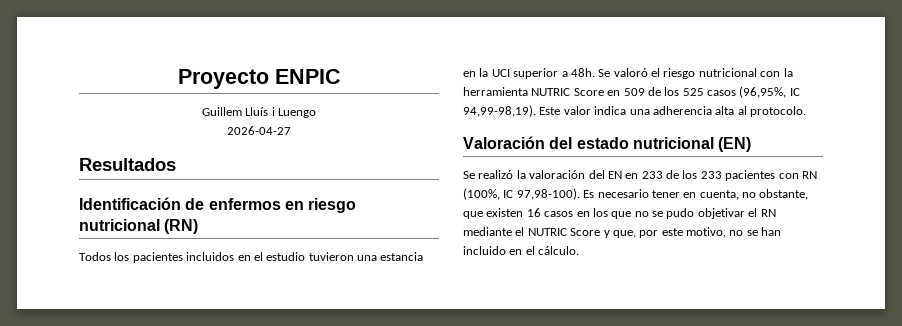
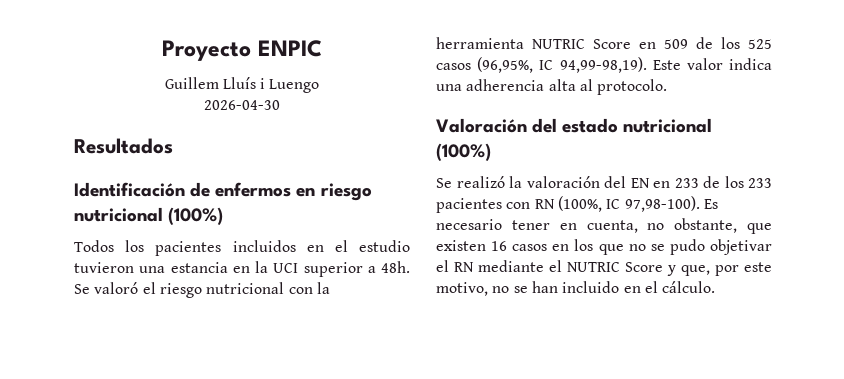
- 2026-04-27
+ 2026-04-30
- Identificación de enfermos en riesgo nutricional (RN)
+ Identificación de enfermos en riesgo nutricional (100%)
- Valoración del estado nutricional (EN)
+ Valoración del estado nutricional (100%)

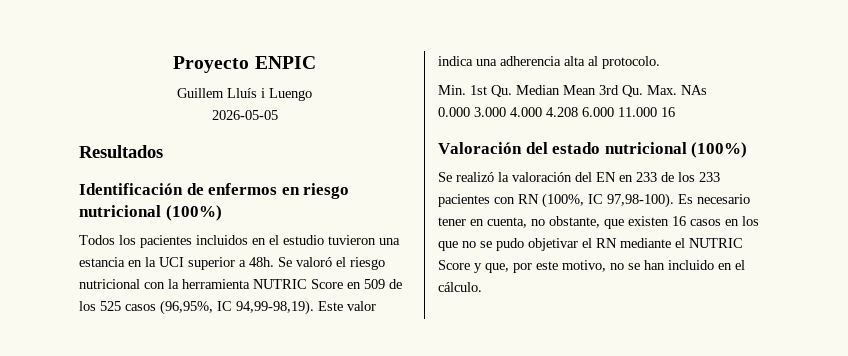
- 2026-04-30
+ 2026-05-05
+ Min. 1st Qu. Median Mean 3rd Qu. Max. NAs
+ 0.000 3.000 4.000 4.208 6.000 11.000 16

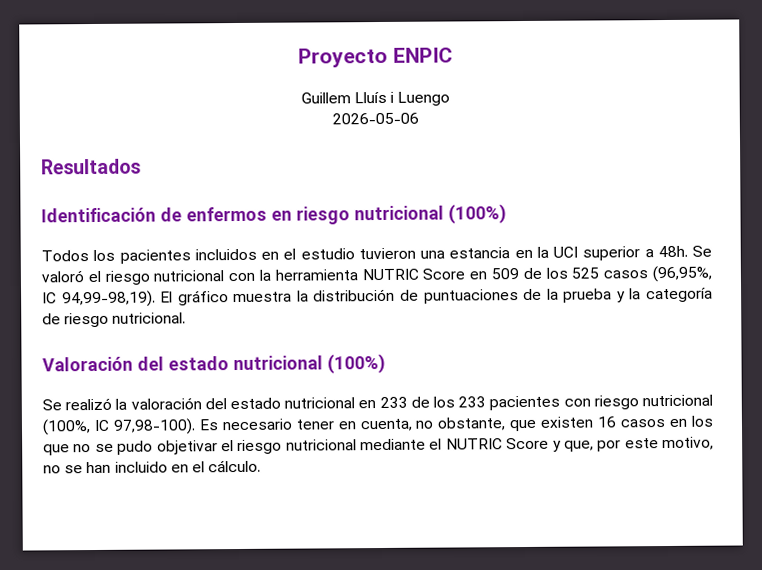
- 2026-05-05
+ 2026-05-06
- Este valor indica una adherencia alta al protocolo.
- Min. 1st Qu. Median Mean 3rd Qu. Max. NAs
- 0.000 3.000 4.000 4.208 6.000 11.000 16
+ El gráfico muestra la distribución de puntuaciones de la prueba y la categoría de riesgo nutricional.
- Se realizó la valoración del EN en 233 de los 233 pacientes con RN (100%, IC 97,98-100).
+ Se realizó la valoración del estado nutricional en 233 de los 233 pacientes con riesgo nutricional (100%, IC 97,98-100).
- Es necesario tener en cuenta, no obstante, que existen 16 casos en los que no se pudo objetivar el RN mediante el NUTRIC Score y que, por este motivo, no se han incluido en el cálculo.
+ Es necesario tener en cuenta, no obstante, que existen 16 casos en los que no se pudo objetivar el riesgo nutricional mediante el NUTRIC Score y que, por este motivo, no se han incluido en el cálculo.

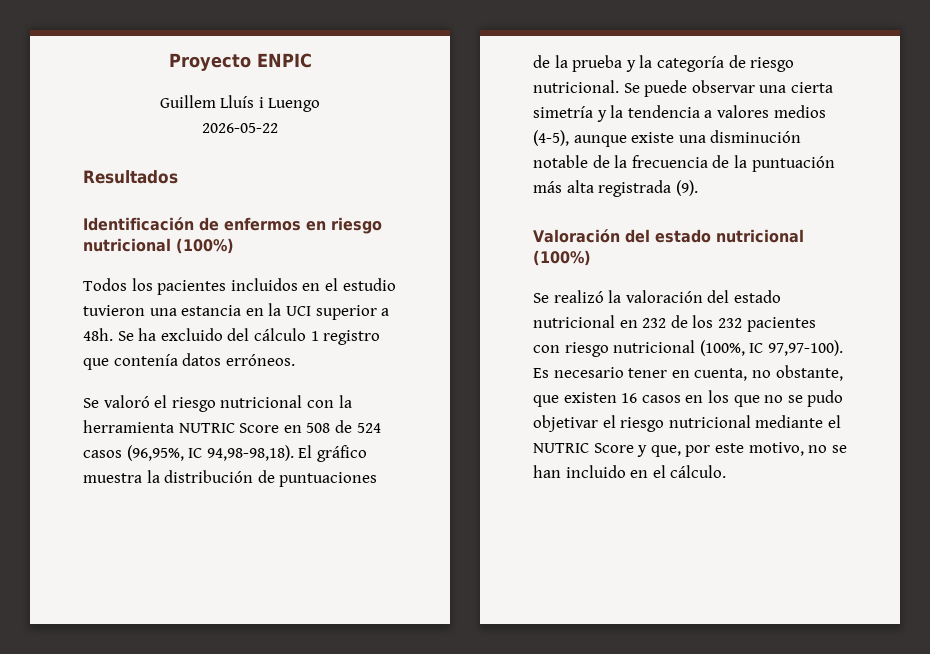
- 2026-05-06
+ 2026-05-22
- Se valoró el riesgo nutricional con la herramienta NUTRIC Score en 509 de los 525 casos (96,95%, IC 94,99-98,19).
+ Se ha excluido del cálculo 1 registro que contenía datos erróneos.
+ Se valoró el riesgo nutricional con la herramienta NUTRIC Score en 508 de 524 casos (96,95%, IC 94,98-98,18).
+ Se puede observar una cierta simetría y la tendencia a valores medios (4-5), aunque existe una disminución notable de la frecuencia de la puntuación más alta registrada (9).
- Se realizó la valoración del estado nutricional en 233 de los 233 pacientes con riesgo nutricional (100%, IC 97,98-100).
+ Se realizó la valoración del estado nutricional en 232 de los 232 pacientes con riesgo nutricional (100%, IC 97,97-100).

